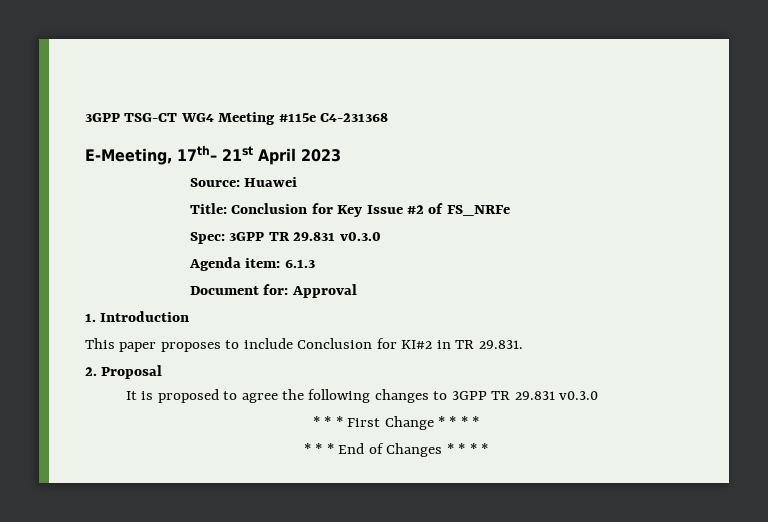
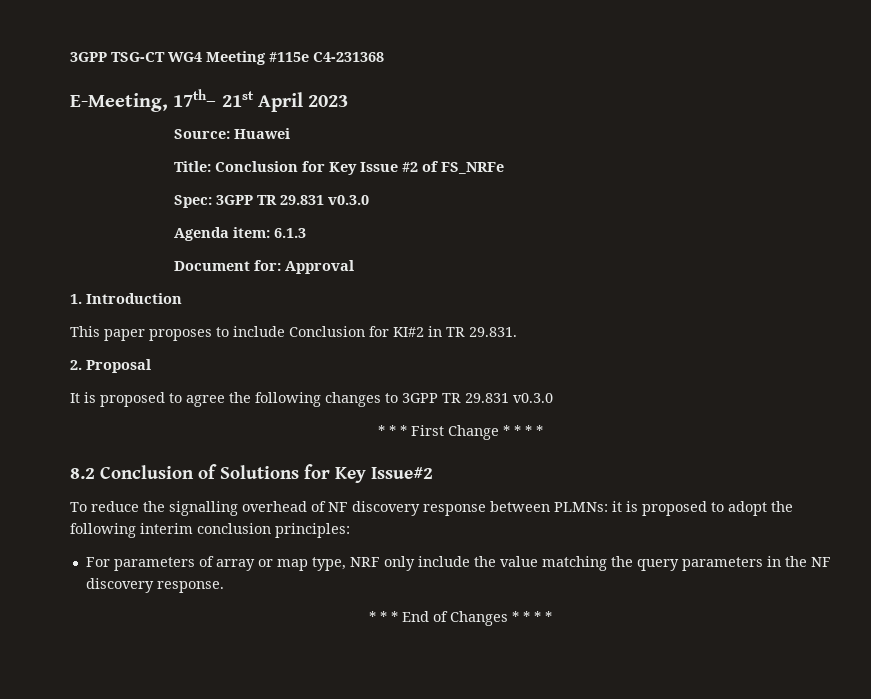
+ 8.2 Conclusion of Solutions for Key Issue#2
+ To reduce the signalling overhead of NF discovery response between PLMNs: it is proposed to adopt the following interim conclusion principles:
+ For parameters of array or map type, NRF only include the value matching the query parameters in the NF discovery response.

